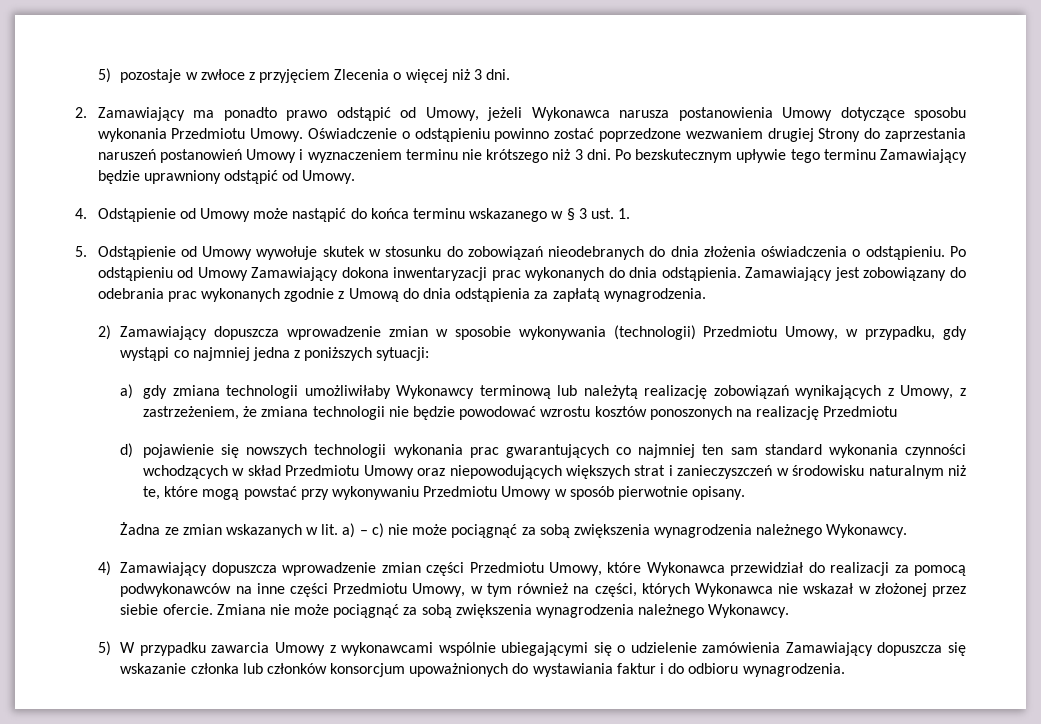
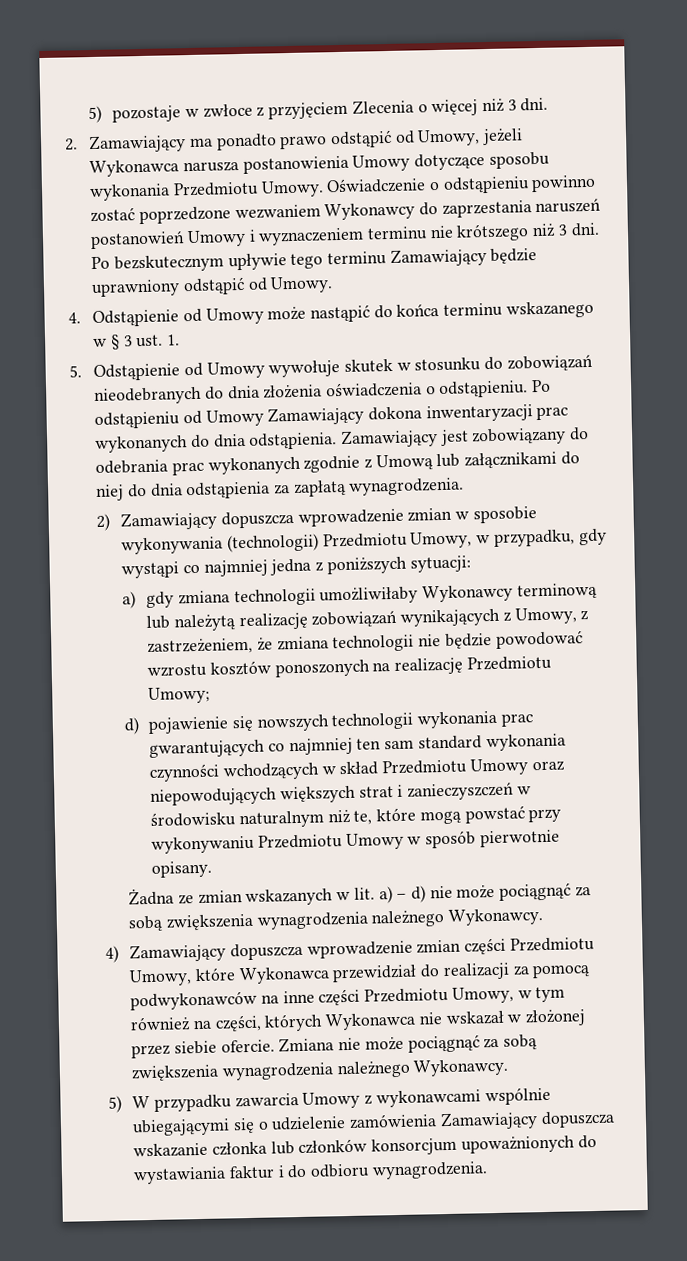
- Oświadczenie o odstąpieniu powinno zostać poprzedzone wezwaniem drugiej Strony do zaprzestania naruszeń postanowień Umowy i wyznaczeniem terminu nie krótszego niż 3 dni.
+ Oświadczenie o odstąpieniu powinno zostać poprzedzone wezwaniem Wykonawcy do zaprzestania naruszeń postanowień Umowy i wyznaczeniem terminu nie krótszego niż 3 dni.
- Zamawiający jest zobowiązany do odebrania prac wykonanych zgodnie z Umową do dnia odstąpienia za zapłatą wynagrodzenia.
+ Zamawiający jest zobowiązany do odebrania prac wykonanych zgodnie z Umową lub załącznikami do niej do dnia odstąpienia za zapłatą wynagrodzenia.
- a) gdy zmiana technologii umożliwiłaby Wykonawcy terminową lub należytą realizację zobowiązań wynikających z Umowy, z zastrzeżeniem, że zmiana technologii nie będzie powodować wzrostu kosztów ponoszonych na realizację Przedmiotu
+ a) gdy zmiana technologii umożliwiłaby Wykonawcy terminową lub należytą realizację zobowiązań wynikających z Umowy, z zastrzeżeniem, że zmiana technologii nie będzie powodować wzrostu kosztów ponoszonych na realizację Przedmiotu Umowy;
- Żadna ze zmian wskazanych w lit. a) – c) nie może pociągnąć za sobą zwiększenia wynagrodzenia należnego Wykonawcy.
+ Żadna ze zmian wskazanych w lit. a) – d) nie może pociągnąć za sobą zwiększenia wynagrodzenia należnego Wykonawcy.
- 5) W przypadku zawarcia Umowy z wykonawcami wspólnie ubiegającymi się o udzielenie zamówienia Zamawiający dopuszcza się wskazanie członka lub członków konsorcjum upoważnionych do wystawiania faktur i do odbioru wynagrodzenia.
+ 5) W przypadku zawarcia Umowy z wykonawcami wspólnie ubiegającymi się o udzielenie zamówienia Zamawiający dopuszcza wskazanie członka lub członków konsorcjum upoważnionych do wystawiania faktur i do odbioru wynagrodzenia.

